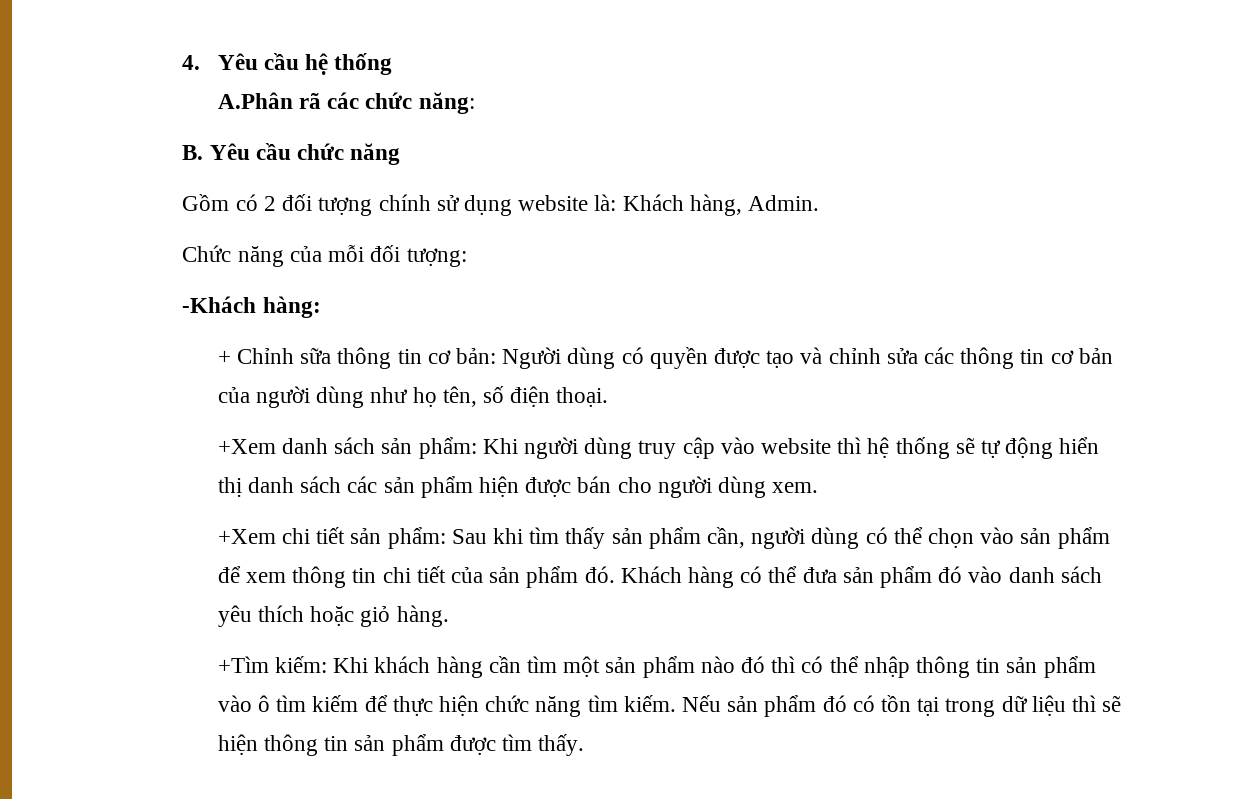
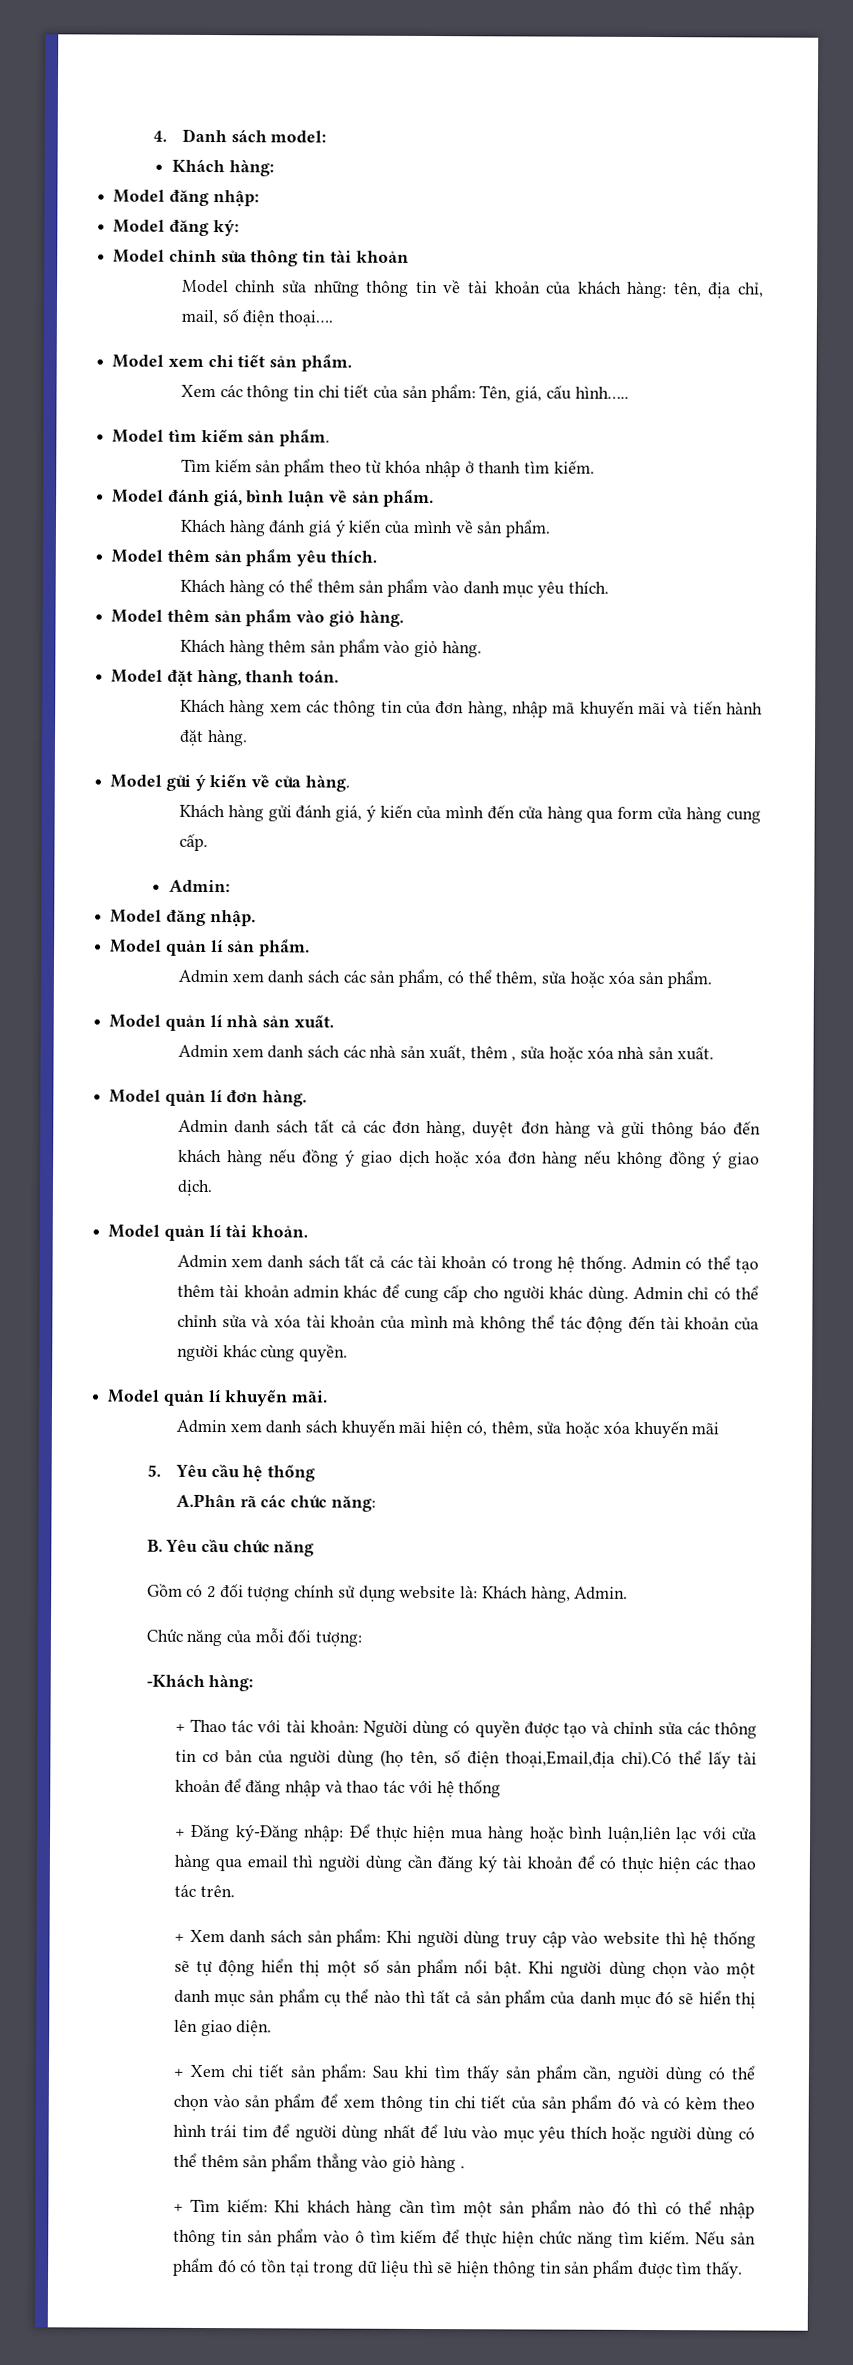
- 4. Yêu cầu hệ thống
+ 4. Danh sách model:
+ Khách hàng:
+ Model đăng nhập:
+ Model đăng ký:
+ Model chỉnh sửa thông tin tài khoản
+ Model chỉnh sửa những thông tin về tài khoản của khách hàng: tên, địa chỉ, mail, số điện thoại….
+ Model xem chi tiết sản phẩm.
+ Xem các thông tin chi tiết của sản phẩm: Tên, giá, cấu hình…..
+ Model tìm kiếm sản phẩm.
+ Tìm kiếm sản phẩm theo từ khóa nhập ở thanh tìm kiếm.
+ Model đánh giá, bình luận về sản phẩm.
+ Khách hàng đánh giá ý kiến của mình về sản phẩm.
+ Model thêm sản phẩm yêu thích.
+ Khách hàng có thể thêm sản phẩm vào danh mục yêu thích.
+ Model thêm sản phẩm vào giỏ hàng.
+ Khách hàng thêm sản phẩm vào giỏ hàng.
+ Model đặt hàng, thanh toán.
+ Khách hàng xem các thông tin của đơn hàng, nhập mã khuyến mãi và tiến hành đặt hàng.
+ Model gửi ý kiến về cửa hàng.
+ Khách hàng gửi đánh giá, ý kiến của mình đến cửa hàng qua form cửa hàng cung cấp.
+ Admin:
+ Model đăng nhập.
+ Model quản lí sản phẩm.
+ Admin xem danh sách các sản phẩm, có thể thêm, sửa hoặc xóa sản phẩm.
+ Model quản lí nhà sản xuất.
+ Admin xem danh sách các nhà sản xuất, thêm , sửa hoặc xóa nhà sản xuất.
+ Model quản lí đơn hàng.
+ Admin danh sách tất cả các đơn hàng, duyệt đơn hàng và gửi thông báo đến khách hàng nếu đồng ý giao dịch hoặc xóa đơn hàng nếu không đồng ý giao dịch.
+ Model quản lí tài khoản.
+ Admin xem danh sách tất cả các tài khoản có trong hệ thống. Admin có thể tạo thêm tài khoản admin khác để cung cấp cho người khác dùng. Admin chỉ có thể chỉnh sửa và xóa tài khoản của mình mà không thể tác động đến tài khoản của người khác cùng quyền.
+ Model quản lí khuyến mãi.
+ Admin xem danh sách khuyến mãi hiện có, thêm, sửa hoặc xóa khuyến mãi
+ 5. Yêu cầu hệ thống
- + Chỉnh sữa thông tin cơ bản:
+ + Thao tác với tài khoản:
- Người dùng có quyền được tạo và chỉnh sửa các thông tin cơ bản của người dùng như họ tên, số điện thoại.
- +Xem danh sách sản phẩm:
+ Người dùng có quyền được tạo và chỉnh sửa các thông tin cơ bản của người dùng (họ tên, số điện thoại,Email,địa chỉ).Có thể lấy tài khoản để đăng nhập và thao tác với hệ thống
+ + Đăng ký-Đăng nhập: Để thực hiện mua hàng hoặc bình luận,liên lạc với cửa hàng qua email thì người dùng cần đăng ký tài khoản để có thực hiện các thao tác trên.
+ + Xem danh sách sản phẩm:
- Khi người dùng truy cập vào website thì hệ thống sẽ tự động hiển thị danh sách các sản phẩm hiện được bán cho người dùng xem.
- +Xem chi tiết sản phẩm:
+ Khi người dùng truy cập vào website thì hệ thống sẽ tự động hiển thị một số sản phẩm nổi bật. Khi người dùng chọn vào một danh mục sản phẩm cụ thể nào thì tất cả sản phẩm của danh mục đó sẽ hiển thị lên giao diện.
+ + Xem chi tiết sản phẩm:
- Sau khi tìm thấy sản phẩm cần, người dùng có thể chọn vào sản phẩm để xem thông tin chi tiết của sản phẩm đó. Khách hàng có thể đưa sản phẩm đó vào danh sách yêu thích hoặc giỏ hàng.
- +Tìm kiếm:
+ Sau khi tìm thấy sản phẩm cần, người dùng có thể chọn vào sản phẩm để xem thông tin chi tiết của sản phẩm đó và có kèm theo hình trái tim để người dùng nhất để lưu vào mục yêu thích hoặc người dùng có thể thêm sản phẩm thẳng vào giỏ hàng .
+ + Tìm kiếm:

